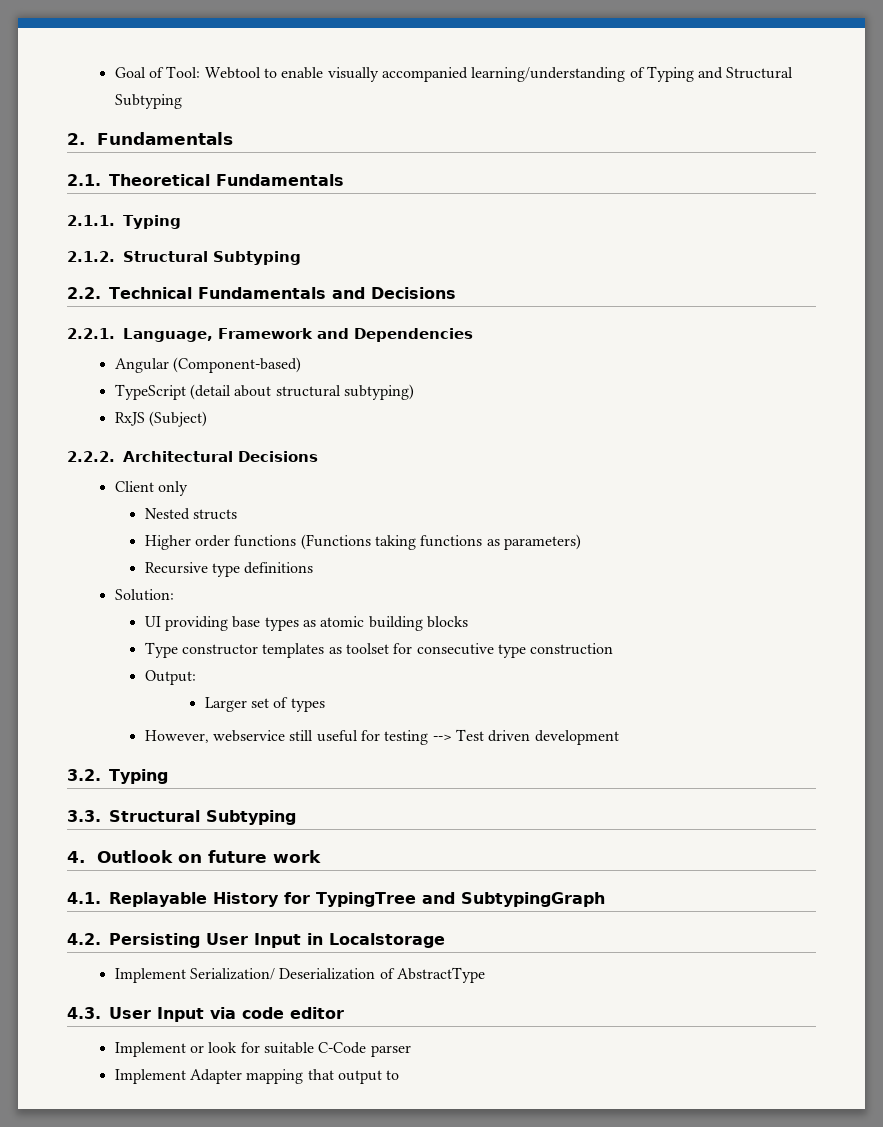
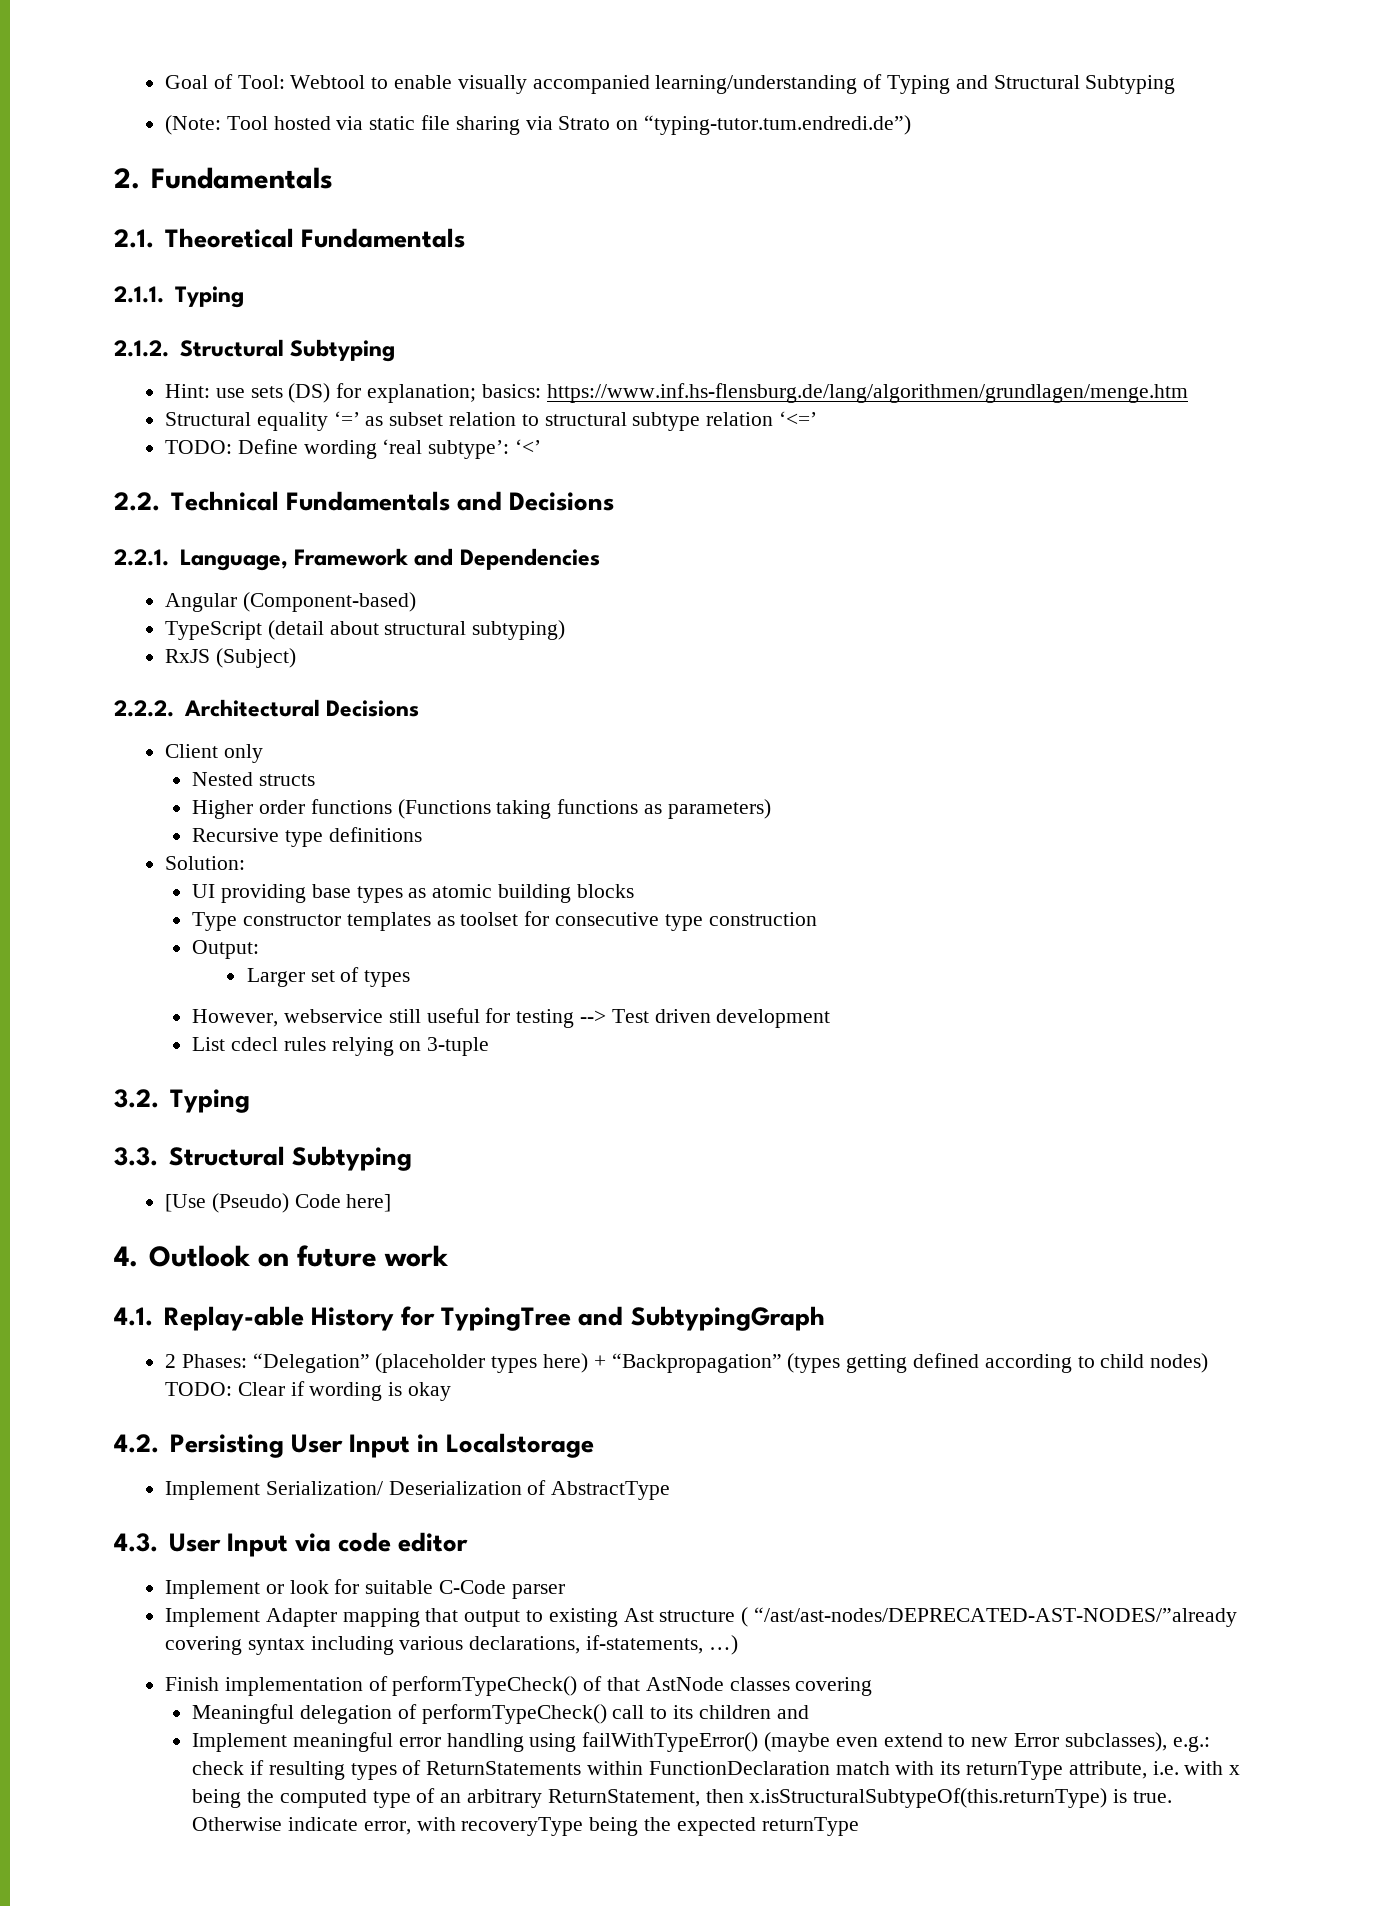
+ (Note: Tool hosted via static file sharing via Strato on “typing-tutor.tum.endredi.de”)
+ Hint: use sets (DS) for explanation; basics: https://www.inf.hs-flensburg.de/lang/algorithmen/grundlagen/menge.htm
+ Structural equality ‘=’ as subset relation to structural subtype relation ‘<=’
+ TODO: Define wording ‘real subtype’: ‘<’
+ List cdecl rules relying on 3-tuple
+ [Use (Pseudo) Code here]
- 4.1. Replayable History for TypingTree and SubtypingGraph
+ 4.1. Replay-able History for TypingTree and SubtypingGraph
+ 2 Phases: “Delegation” (placeholder types here) + “Backpropagation” (types getting defined according to child nodes) TODO: Clear if wording is okay
- Implement Adapter mapping that output to
+ Implement Adapter mapping that output to existing Ast structure ( “/ast/ast-nodes/DEPRECATED-AST-NODES/”already covering syntax including various declarations, if-statements, …)
+ Finish implementation of performTypeCheck() of that AstNode classes covering
+ Meaningful delegation of performTypeCheck() call to its children and
+ Implement meaningful error handling using failWithTypeError() (maybe even extend to new Error subclasses), e.g.: check if resulting types of ReturnStatements within FunctionDeclaration match with its returnType attribute, i.e. with x being the computed type of an arbitrary ReturnStatement, then x.isStructuralSubtypeOf(this.returnType) is true. Otherwise indicate error, with recoveryType being the expected returnType

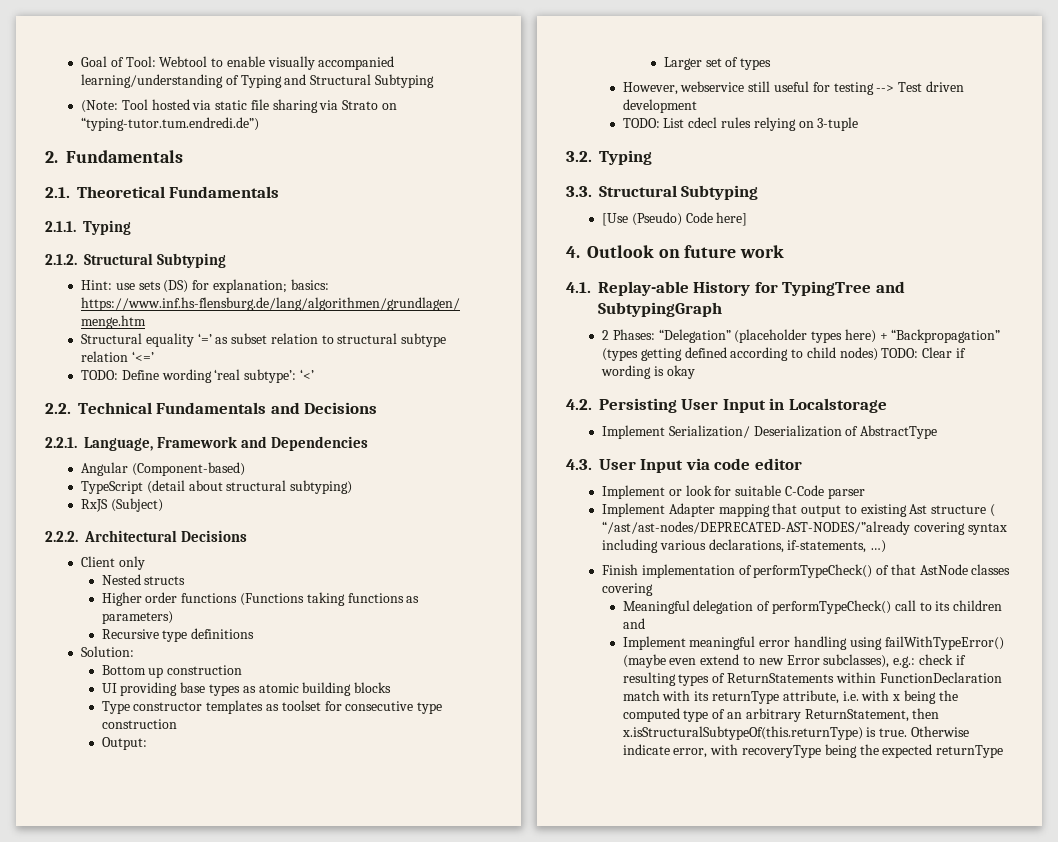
+ Bottom up construction
- List cdecl rules relying on 3-tuple
+ TODO: List cdecl rules relying on 3-tuple

